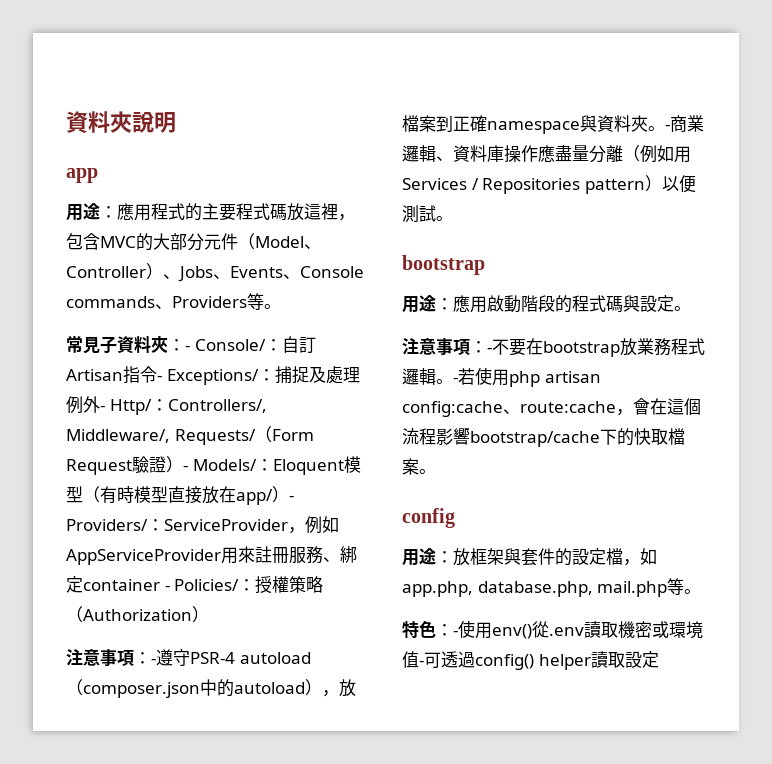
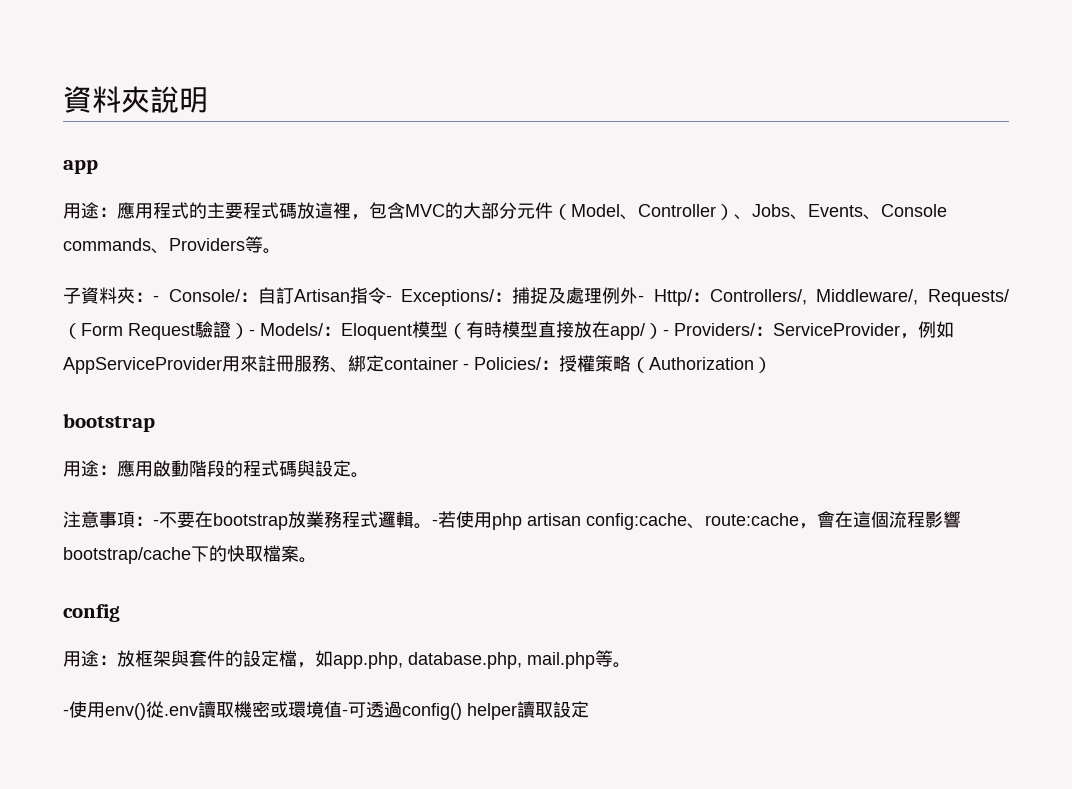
- 常見子資料夾：- Console/：自訂Artisan指令- Exceptions/：捕捉及處理例外- Http/：Controllers/, Middleware/, Requests/（Form Request驗證）- Models/：Eloquent模型（有時模型直接放在app/）- Providers/：ServiceProvider，例如AppServiceProvider用來註冊服務、綁定container - Policies/：授權策略（Authorization）
+ 子資料夾：- Console/：自訂Artisan指令- Exceptions/：捕捉及處理例外- Http/：Controllers/, Middleware/, Requests/（Form Request驗證）- Models/：Eloquent模型（有時模型直接放在app/）- Providers/：ServiceProvider，例如AppServiceProvider用來註冊服務、綁定container - Policies/：授權策略（Authorization）
- 注意事項：-遵守PSR-4 autoload（composer.json中的autoload），放檔案到正確namespace與資料夾。-商業邏輯、資料庫操作應盡量分離（例如用Services / Repositories pattern）以便測試。
- 特色：-使用env()從.env讀取機密或環境值-可透過config() helper讀取設定
+ -使用env()從.env讀取機密或環境值-可透過config() helper讀取設定

